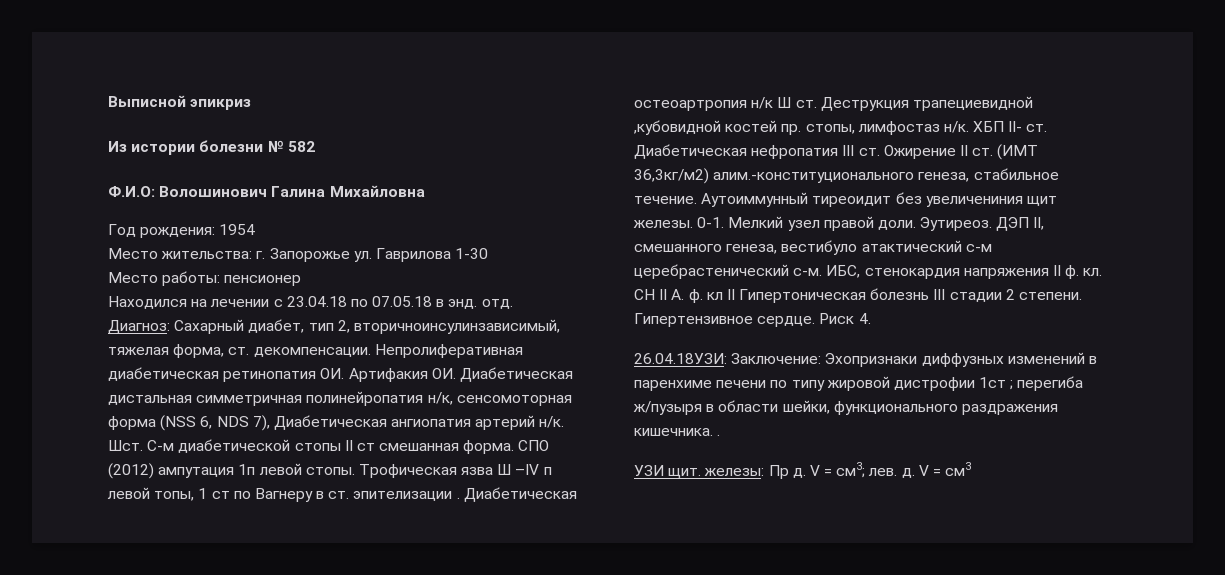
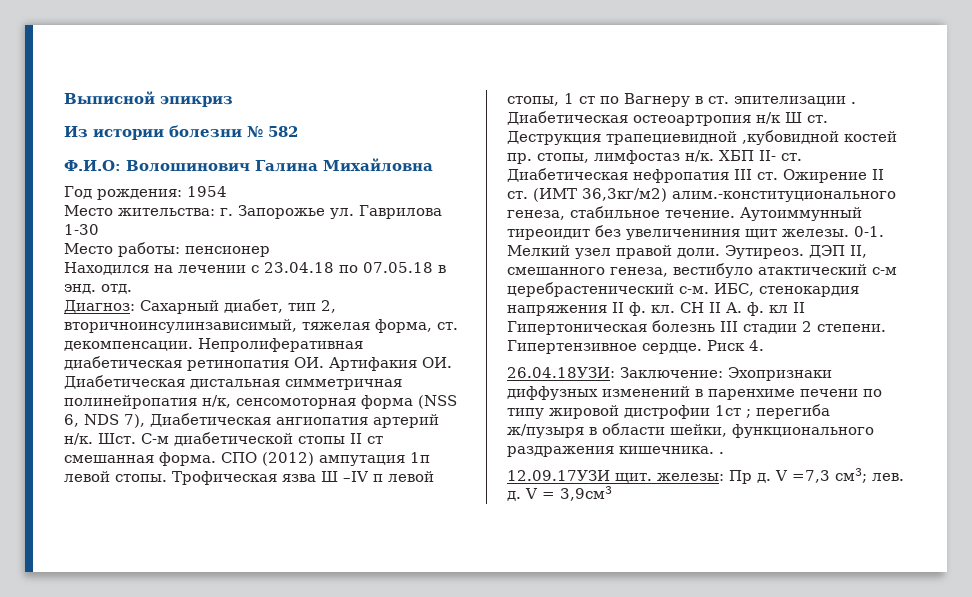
- Трофическая язва Ш –IV п левой топы, 1 ст по Вагнеру в ст. эпителизации .
+ Трофическая язва Ш –IV п левой стопы, 1 ст по Вагнеру в ст. эпителизации .
- УЗИ щит. железы: Пр д.
+ 12.09.17УЗИ щит. железы: Пр д.
- V = см3; лев. д.
+ V =7,3 см3; лев. д.
- V = см3
+ V = 3,9см3

